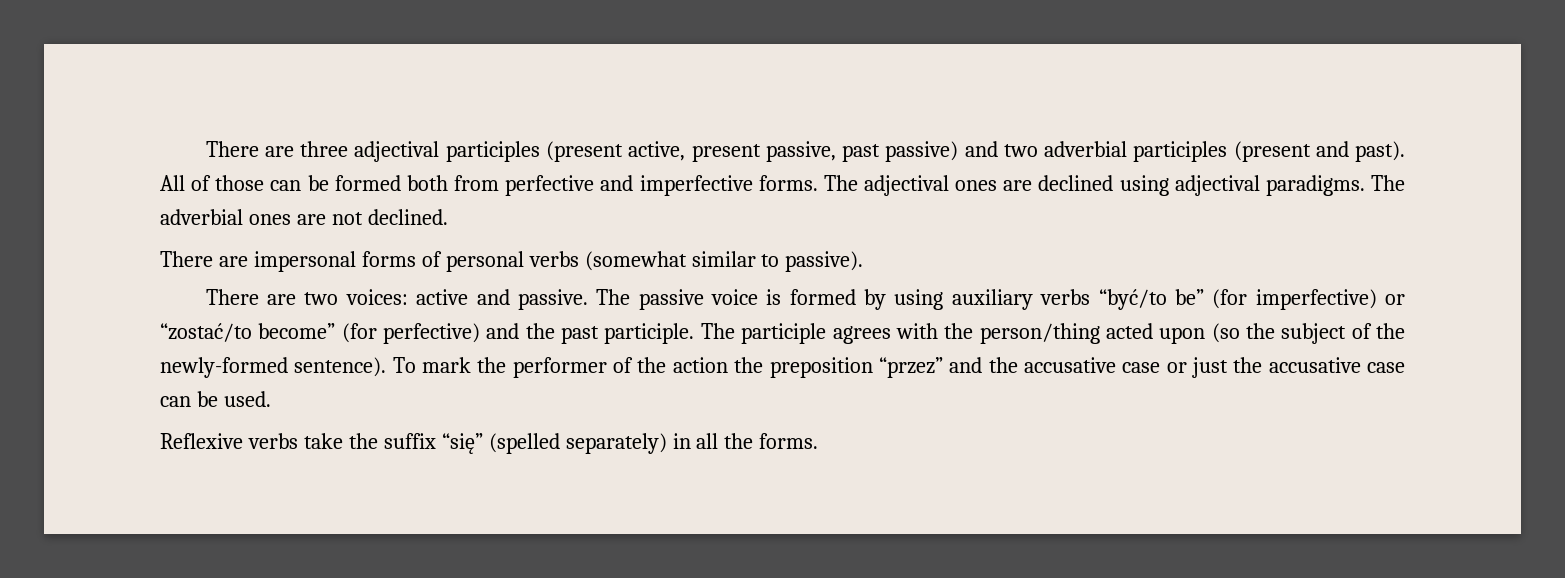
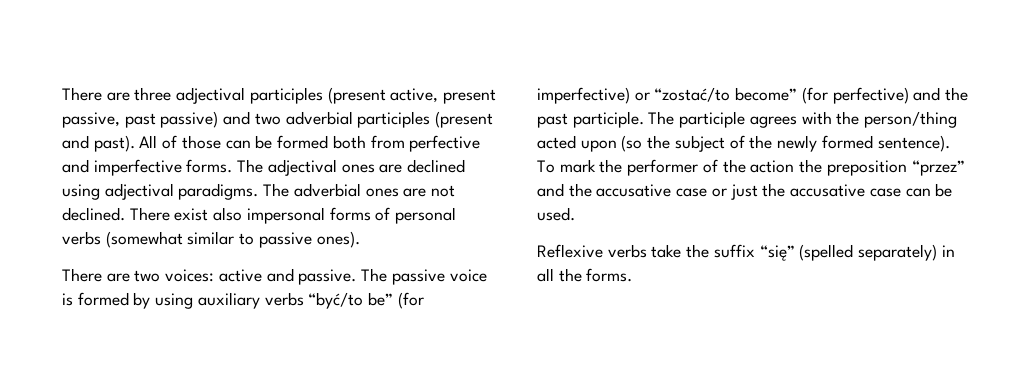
- The adverbial ones are not declined.
- There are impersonal forms of personal verbs (somewhat similar to passive).
+ The adverbial ones are not declined. There exist also impersonal forms of personal verbs (somewhat similar to passive ones).
- The participle agrees with the person/thing acted upon (so the subject of the newly-formed sentence).
+ The participle agrees with the person/thing acted upon (so the subject of the newly formed sentence).

